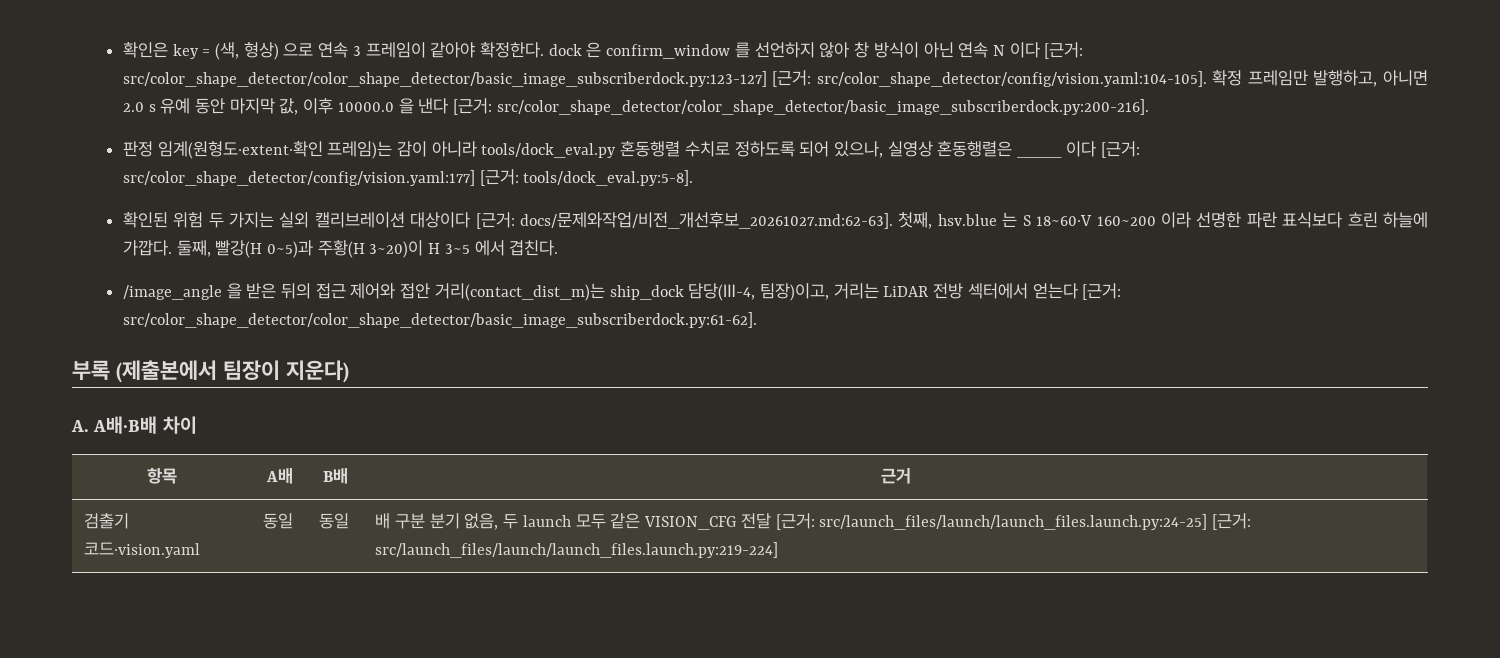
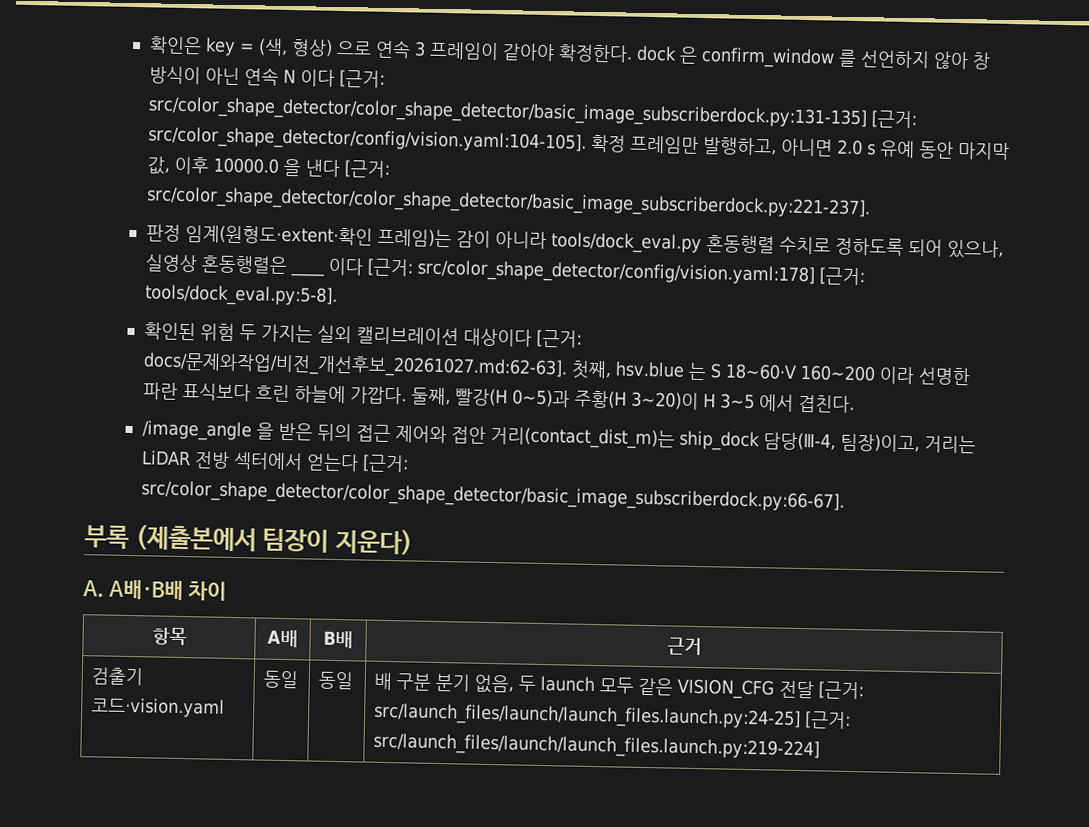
- 확인은 key = (색, 형상) 으로 연속 3 프레임이 같아야 확정한다. dock 은 confirm_window 를 선언하지 않아 창 방식이 아닌 연속 N 이다 [근거: src/color_shape_detector/color_shape_detector/basic_image_subscriberdock.py:123-127] [근거: src/color_shape_detector/config/vision.yaml:104-105]. 확정 프레임만 발행하고, 아니면 2.0 s 유예 동안 마지막 값, 이후 10000.0 을 낸다 [근거: src/color_shape_detector/color_shape_detector/basic_image_subscriberdock.py:200-216].
+ 확인은 key = (색, 형상) 으로 연속 3 프레임이 같아야 확정한다. dock 은 confirm_window 를 선언하지 않아 창 방식이 아닌 연속 N 이다 [근거: src/color_shape_detector/color_shape_detector/basic_image_subscriberdock.py:131-135] [근거: src/color_shape_detector/config/vision.yaml:104-105]. 확정 프레임만 발행하고, 아니면 2.0 s 유예 동안 마지막 값, 이후 10000.0 을 낸다 [근거: src/color_shape_detector/color_shape_detector/basic_image_subscriberdock.py:221-237].
- 판정 임계(원형도·extent·확인 프레임)는 감이 아니라 tools/dock_eval.py 혼동행렬 수치로 정하도록 되어 있으나, 실영상 혼동행렬은 ____ 이다 [근거: src/color_shape_detector/config/vision.yaml:177] [근거: tools/dock_eval.py:5-8].
+ 판정 임계(원형도·extent·확인 프레임)는 감이 아니라 tools/dock_eval.py 혼동행렬 수치로 정하도록 되어 있으나, 실영상 혼동행렬은 ____ 이다 [근거: src/color_shape_detector/config/vision.yaml:178] [근거: tools/dock_eval.py:5-8].
- /image_angle 을 받은 뒤의 접근 제어와 접안 거리(contact_dist_m)는 ship_dock 담당(Ⅲ-4, 팀장)이고, 거리는 LiDAR 전방 섹터에서 얻는다 [근거: src/color_shape_detector/color_shape_detector/basic_image_subscriberdock.py:61-62].
+ /image_angle 을 받은 뒤의 접근 제어와 접안 거리(contact_dist_m)는 ship_dock 담당(Ⅲ-4, 팀장)이고, 거리는 LiDAR 전방 섹터에서 얻는다 [근거: src/color_shape_detector/color_shape_detector/basic_image_subscriberdock.py:66-67].

